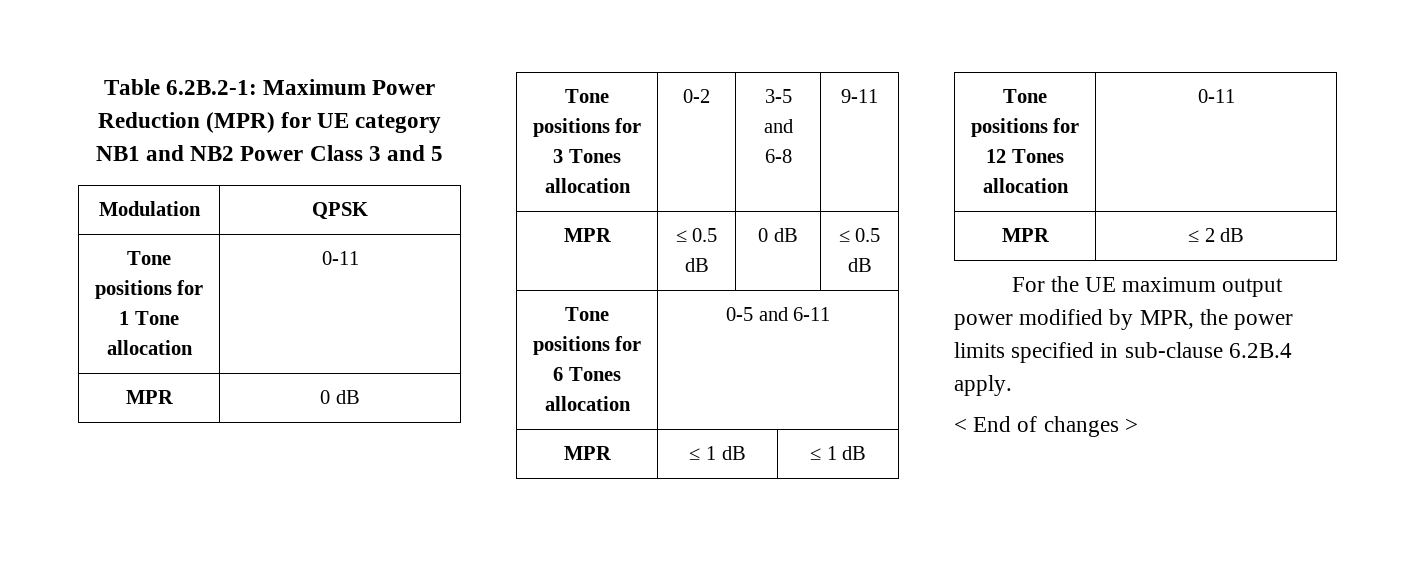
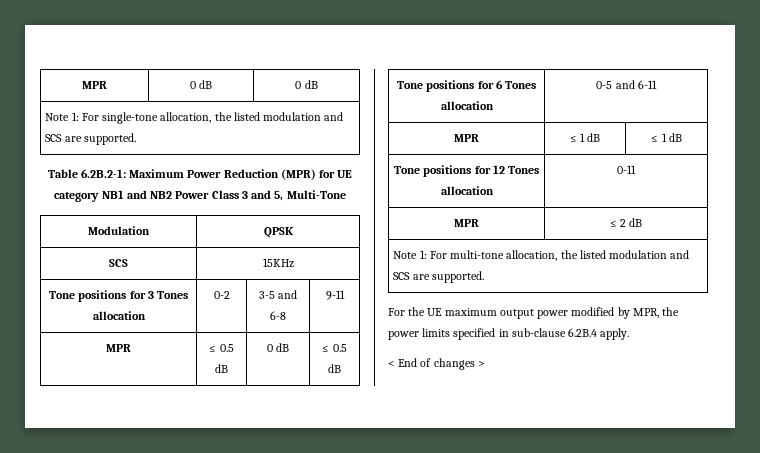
+ MPR | 0 dB | 0 dB
+ Note 1: For single-tone allocation, the listed modulation and SCS are supported.
- Table 6.2B.2-1: Maximum Power Reduction (MPR) for UE category NB1 and NB2 Power Class 3 and 5
+ Table 6.2B.2-1: Maximum Power Reduction (MPR) for UE category NB1 and NB2 Power Class 3 and 5, Multi-Tone
- Tone positions for 1 Tone allocation | 0-11
- MPR | 0 dB
+ SCS | 15KHz
+ Note 1: For multi-tone allocation, the listed modulation and SCS are supported.

